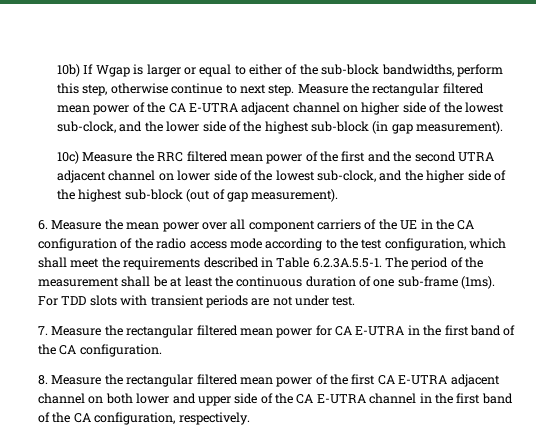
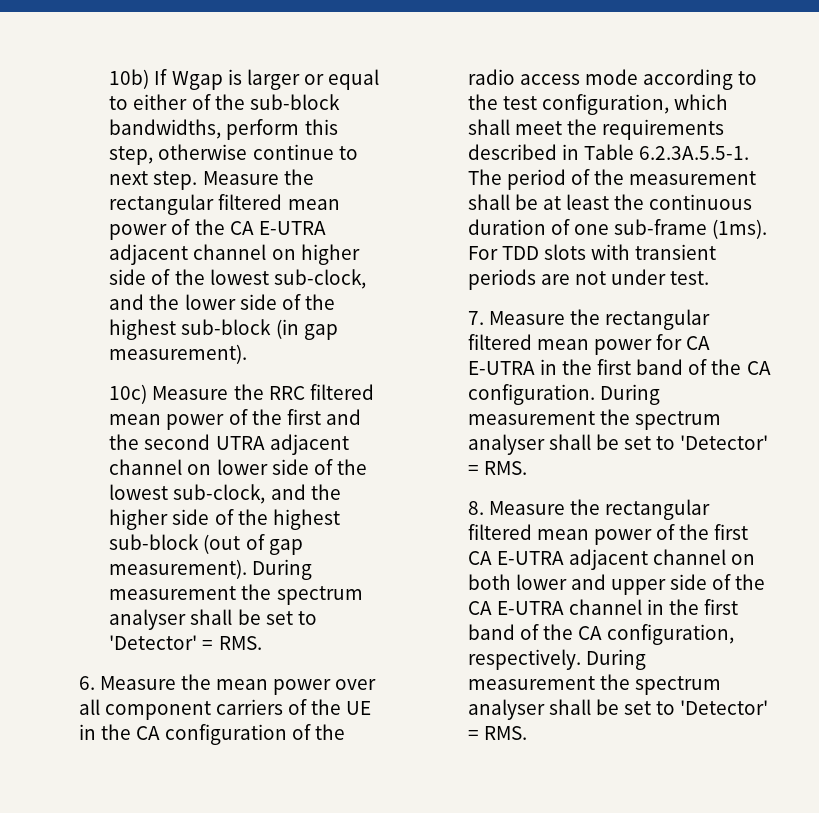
- 10c) Measure the RRC filtered mean power of the first and the second UTRA adjacent channel on lower side of the lowest sub-clock, and the higher side of the highest sub-block (out of gap measurement).
+ 10c) Measure the RRC filtered mean power of the first and the second UTRA adjacent channel on lower side of the lowest sub-clock, and the higher side of the highest sub-block (out of gap measurement). During measurement the spectrum analyser shall be set to 'Detector' = RMS.
- 7. Measure the rectangular filtered mean power for CA E-UTRA in the first band of the CA configuration.
+ 7. Measure the rectangular filtered mean power for CA E-UTRA in the first band of the CA configuration. During measurement the spectrum analyser shall be set to 'Detector' = RMS.
- 8. Measure the rectangular filtered mean power of the first CA E-UTRA adjacent channel on both lower and upper side of the CA E-UTRA channel in the first band of the CA configuration, respectively.
+ 8. Measure the rectangular filtered mean power of the first CA E-UTRA adjacent channel on both lower and upper side of the CA E-UTRA channel in the first band of the CA configuration, respectively. During measurement the spectrum analyser shall be set to 'Detector' = RMS.

